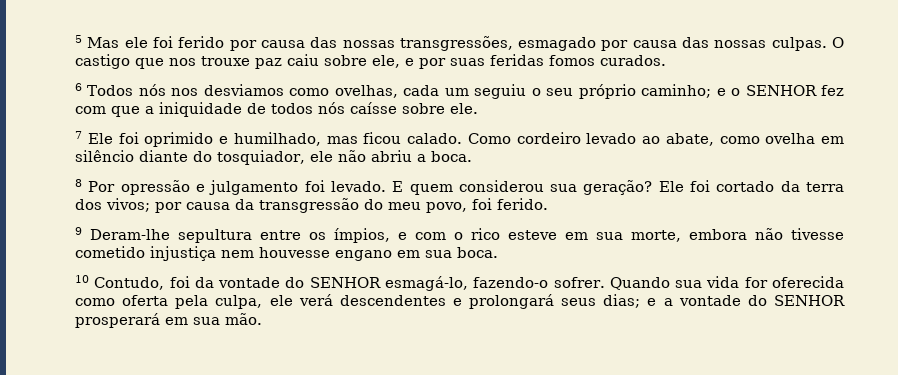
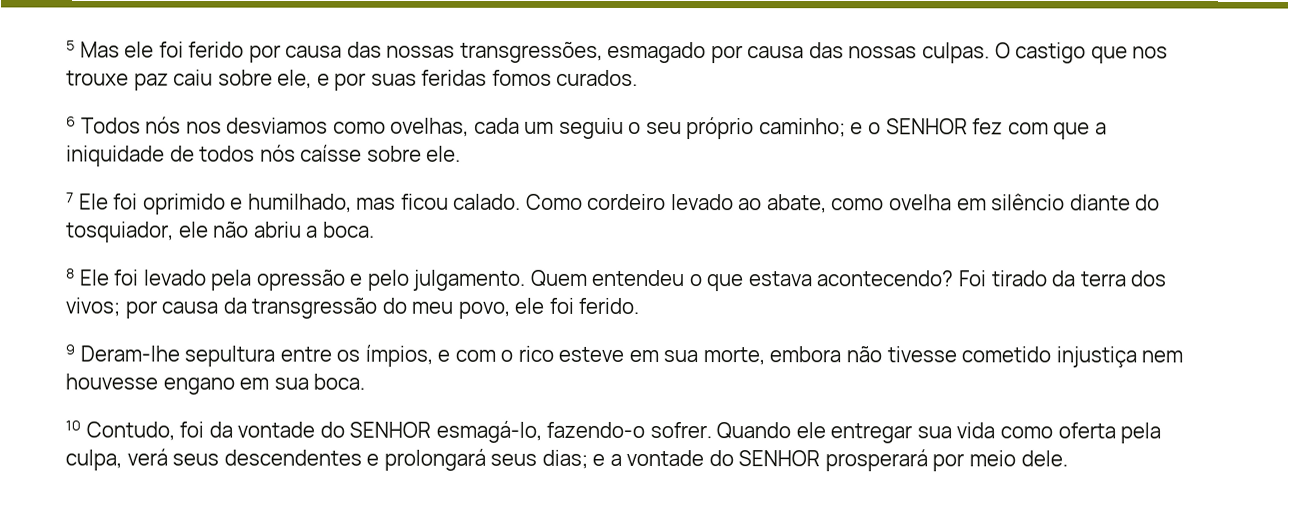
- 8 Por opressão e julgamento foi levado. E quem considerou sua geração? Ele foi cortado da terra dos vivos; por causa da transgressão do meu povo, foi ferido.
+ 8 Ele foi levado pela opressão e pelo julgamento. Quem entendeu o que estava acontecendo? Foi tirado da terra dos vivos; por causa da transgressão do meu povo, ele foi ferido.
- Quando sua vida for oferecida como oferta pela culpa, ele verá descendentes e prolongará seus dias; e a vontade do SENHOR prosperará em sua mão.
+ Quando ele entregar sua vida como oferta pela culpa, verá seus descendentes e prolongará seus dias; e a vontade do SENHOR prosperará por meio dele.

